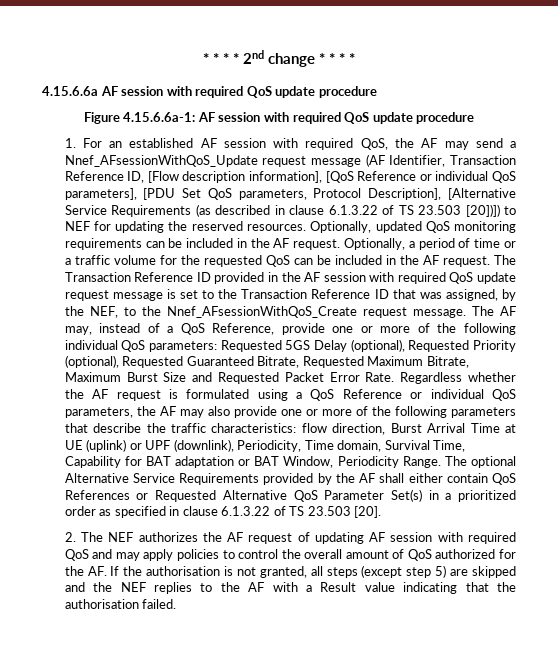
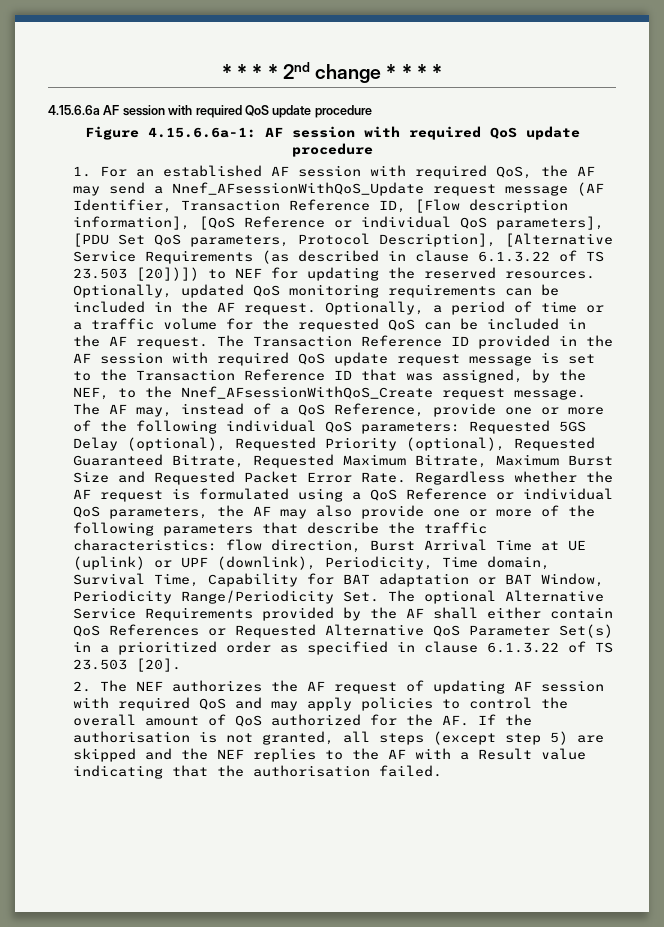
- flow direction, Burst Arrival Time at UE (uplink) or UPF (downlink), Periodicity, Time domain, Survival Time, Capability for BAT adaptation or BAT Window, Periodicity Range. The optional Alternative Service Requirements provided by the AF shall either contain QoS References or Requested Alternative QoS Parameter Set(s) in a prioritized order as specified in clause 6.1.3.22 of TS 23.503 [20].
+ flow direction, Burst Arrival Time at UE (uplink) or UPF (downlink), Periodicity, Time domain, Survival Time, Capability for BAT adaptation or BAT Window, Periodicity Range/Periodicity Set. The optional Alternative Service Requirements provided by the AF shall either contain QoS References or Requested Alternative QoS Parameter Set(s) in a prioritized order as specified in clause 6.1.3.22 of TS 23.503 [20].

